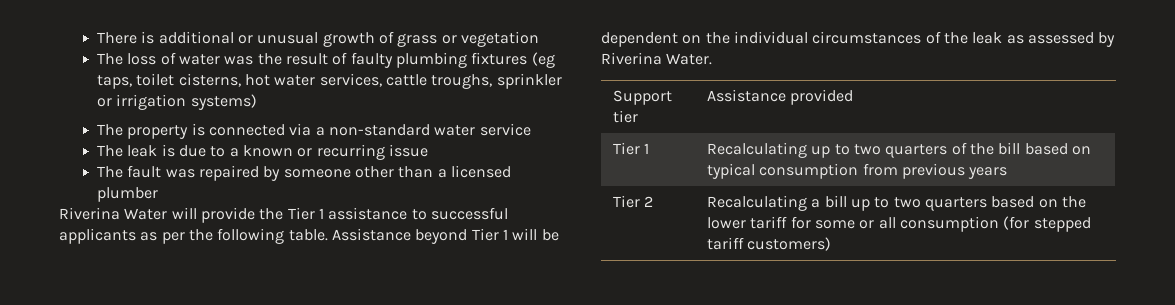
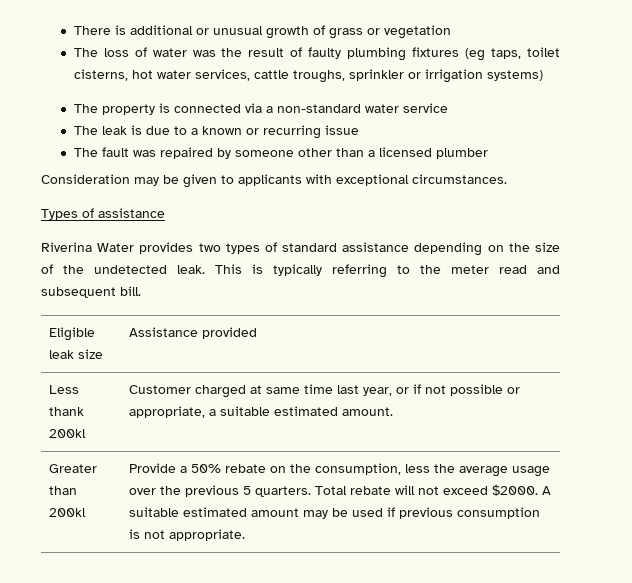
- Riverina Water will provide the Tier 1 assistance to successful applicants as per the following table. Assistance beyond Tier 1 will be dependent on the individual circumstances of the leak as assessed by Riverina Water.
- Support tier | Assistance provided
- Tier 1 | Recalculating up to two quarters of the bill based on typical consumption from previous years
- Tier 2 | Recalculating a bill up to two quarters based on the lower tariff for some or all consumption (for stepped tariff customers)
+ Consideration may be given to applicants with exceptional circumstances.
+ Types of assistance
+ Riverina Water provides two types of standard assistance depending on the size of the undetected leak. This is typically referring to the meter read and subsequent bill.
+ Eligible leak size | Assistance provided
+ Less thank 200kl | Customer charged at same time last year, or if not possible or appropriate, a suitable estimated amount.
+ Greater than 200kl | Provide a 50% rebate on the consumption, less the average usage over the previous 5 quarters. Total rebate will not exceed $2000. A suitable estimated amount may be used if previous consumption is not appropriate.

